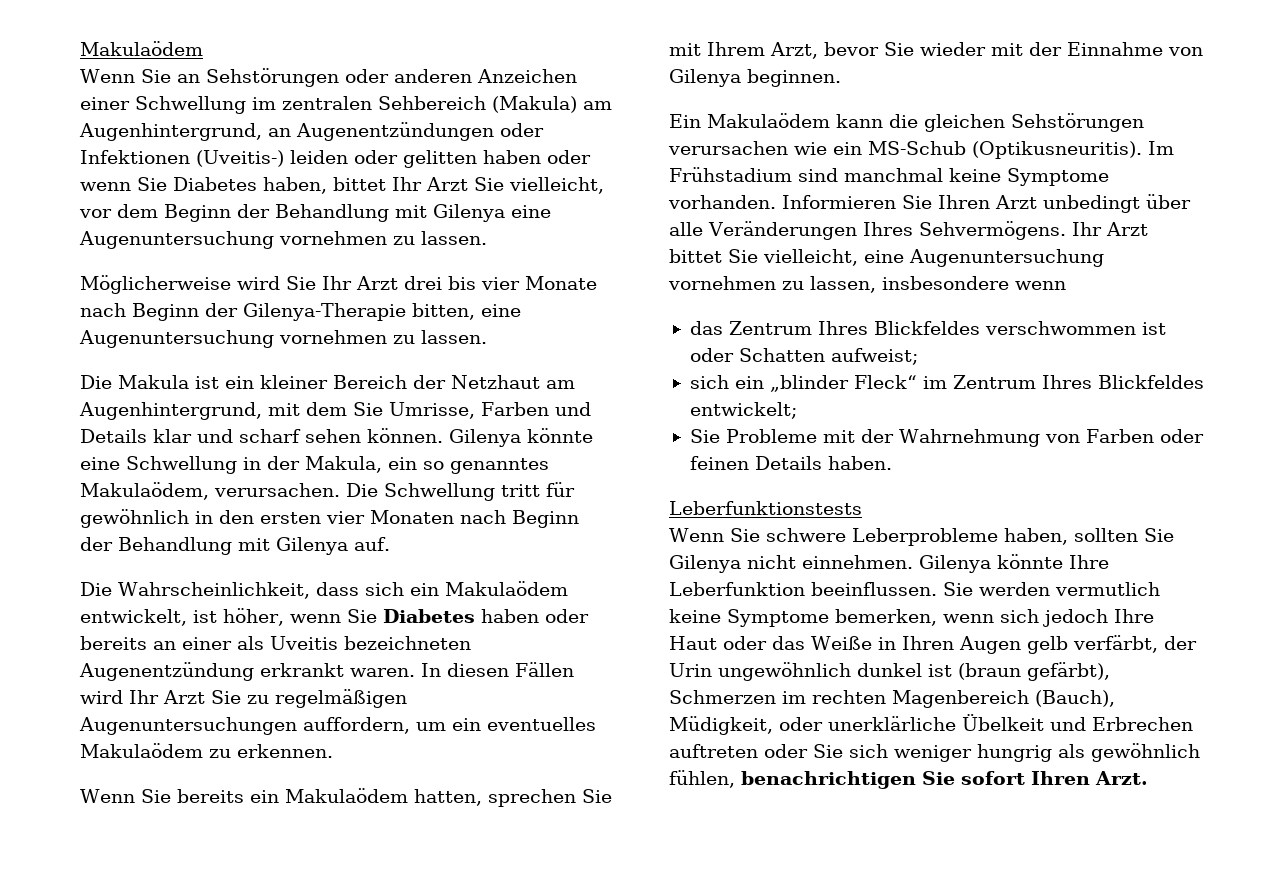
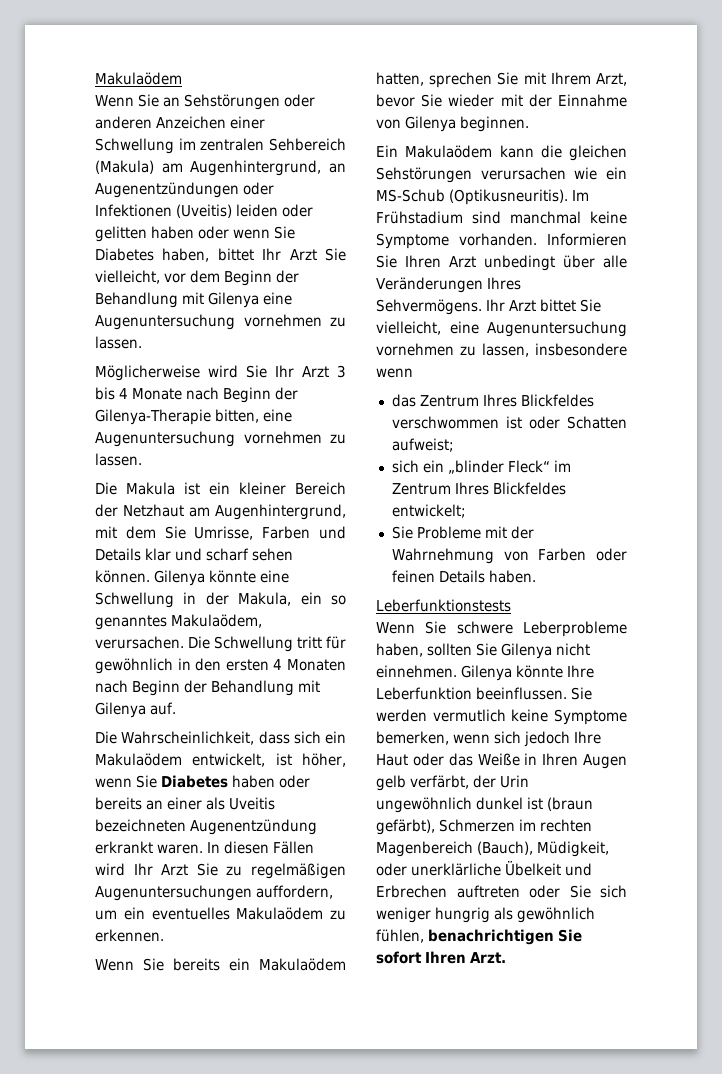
- Wenn Sie an Sehstörungen oder anderen Anzeichen einer Schwellung im zentralen Sehbereich (Makula) am Augenhintergrund, an Augenentzündungen oder Infektionen (Uveitis-) leiden oder gelitten haben oder wenn Sie Diabetes haben, bittet Ihr Arzt Sie vielleicht, vor dem Beginn der Behandlung mit Gilenya eine Augenuntersuchung vornehmen zu lassen.
+ Wenn Sie an Sehstörungen oder anderen Anzeichen einer Schwellung im zentralen Sehbereich (Makula) am Augenhintergrund, an Augenentzündungen oder Infektionen (Uveitis) leiden oder gelitten haben oder wenn Sie Diabetes haben, bittet Ihr Arzt Sie vielleicht, vor dem Beginn der Behandlung mit Gilenya eine Augenuntersuchung vornehmen zu lassen.
- Möglicherweise wird Sie Ihr Arzt drei bis vier Monate nach Beginn der Gilenya-Therapie bitten, eine Augenuntersuchung vornehmen zu lassen.
+ Möglicherweise wird Sie Ihr Arzt 3 bis 4 Monate nach Beginn der Gilenya-Therapie bitten, eine Augenuntersuchung vornehmen zu lassen.
- Die Schwellung tritt für gewöhnlich in den ersten vier Monaten nach Beginn der Behandlung mit Gilenya auf.
+ Die Schwellung tritt für gewöhnlich in den ersten 4 Monaten nach Beginn der Behandlung mit Gilenya auf.

